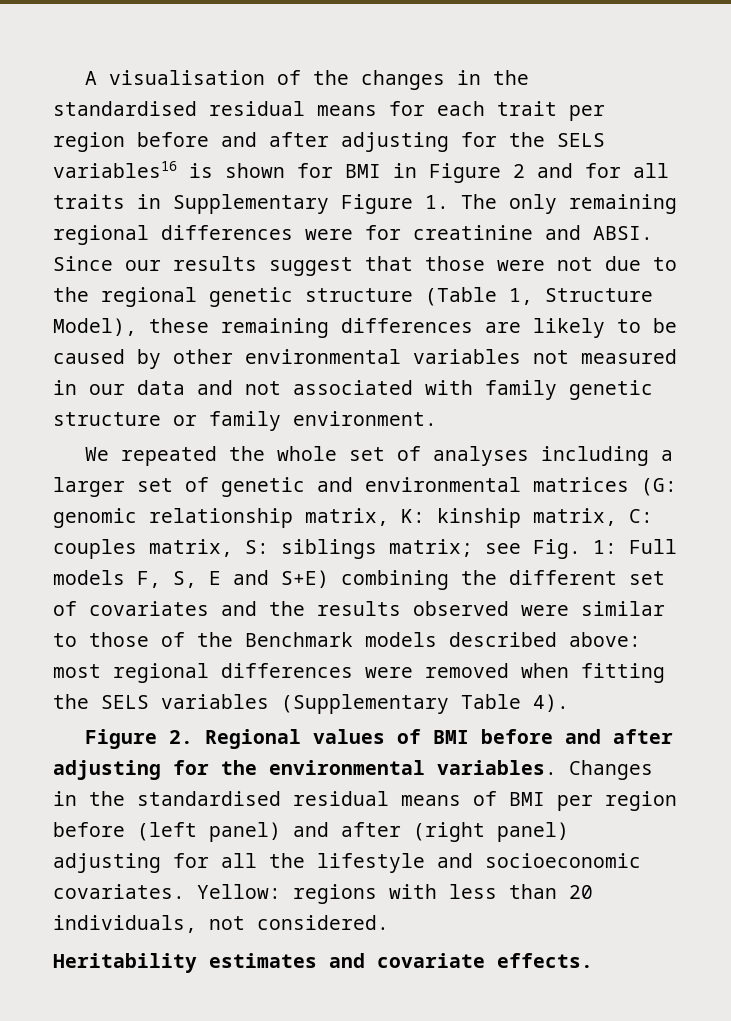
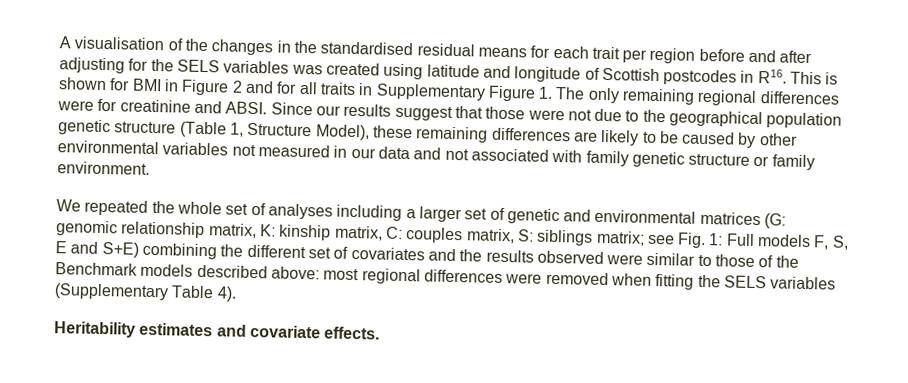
- A visualisation of the changes in the standardised residual means for each trait per region before and after adjusting for the SELS variables16 is shown for BMI in Figure 2 and for all traits in Supplementary Figure 1. The only remaining regional differences were for creatinine and ABSI.
+ A visualisation of the changes in the standardised residual means for each trait per region before and after adjusting for the SELS variables was created using latitude and longitude of Scottish postcodes in R16. This is shown for BMI in Figure 2 and for all traits in Supplementary Figure 1. The only remaining regional differences were for creatinine and ABSI.
- Since our results suggest that those were not due to the regional genetic structure (Table 1, Structure Model), these remaining differences are likely to be caused by other environmental variables not measured in our data and not associated with family genetic structure or family environment.
+ Since our results suggest that those were not due to the geographical population genetic structure (Table 1, Structure Model), these remaining differences are likely to be caused by other environmental variables not measured in our data and not associated with family genetic structure or family environment.
- Figure 2. Regional values of BMI before and after adjusting for the environmental variables. Changes in the standardised residual means of BMI per region before (left panel) and after (right panel) adjusting for all the lifestyle and socioeconomic covariates. Yellow: regions with less than 20 individuals, not considered.

